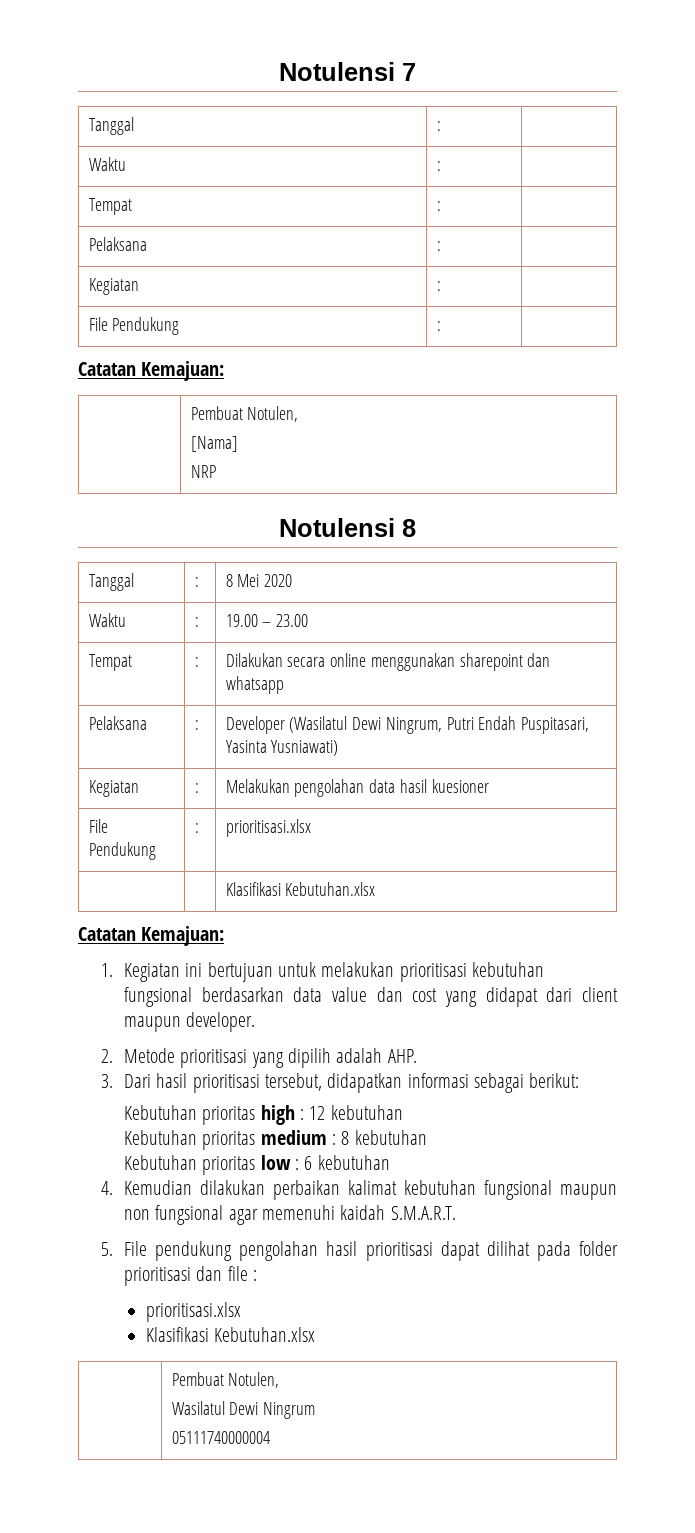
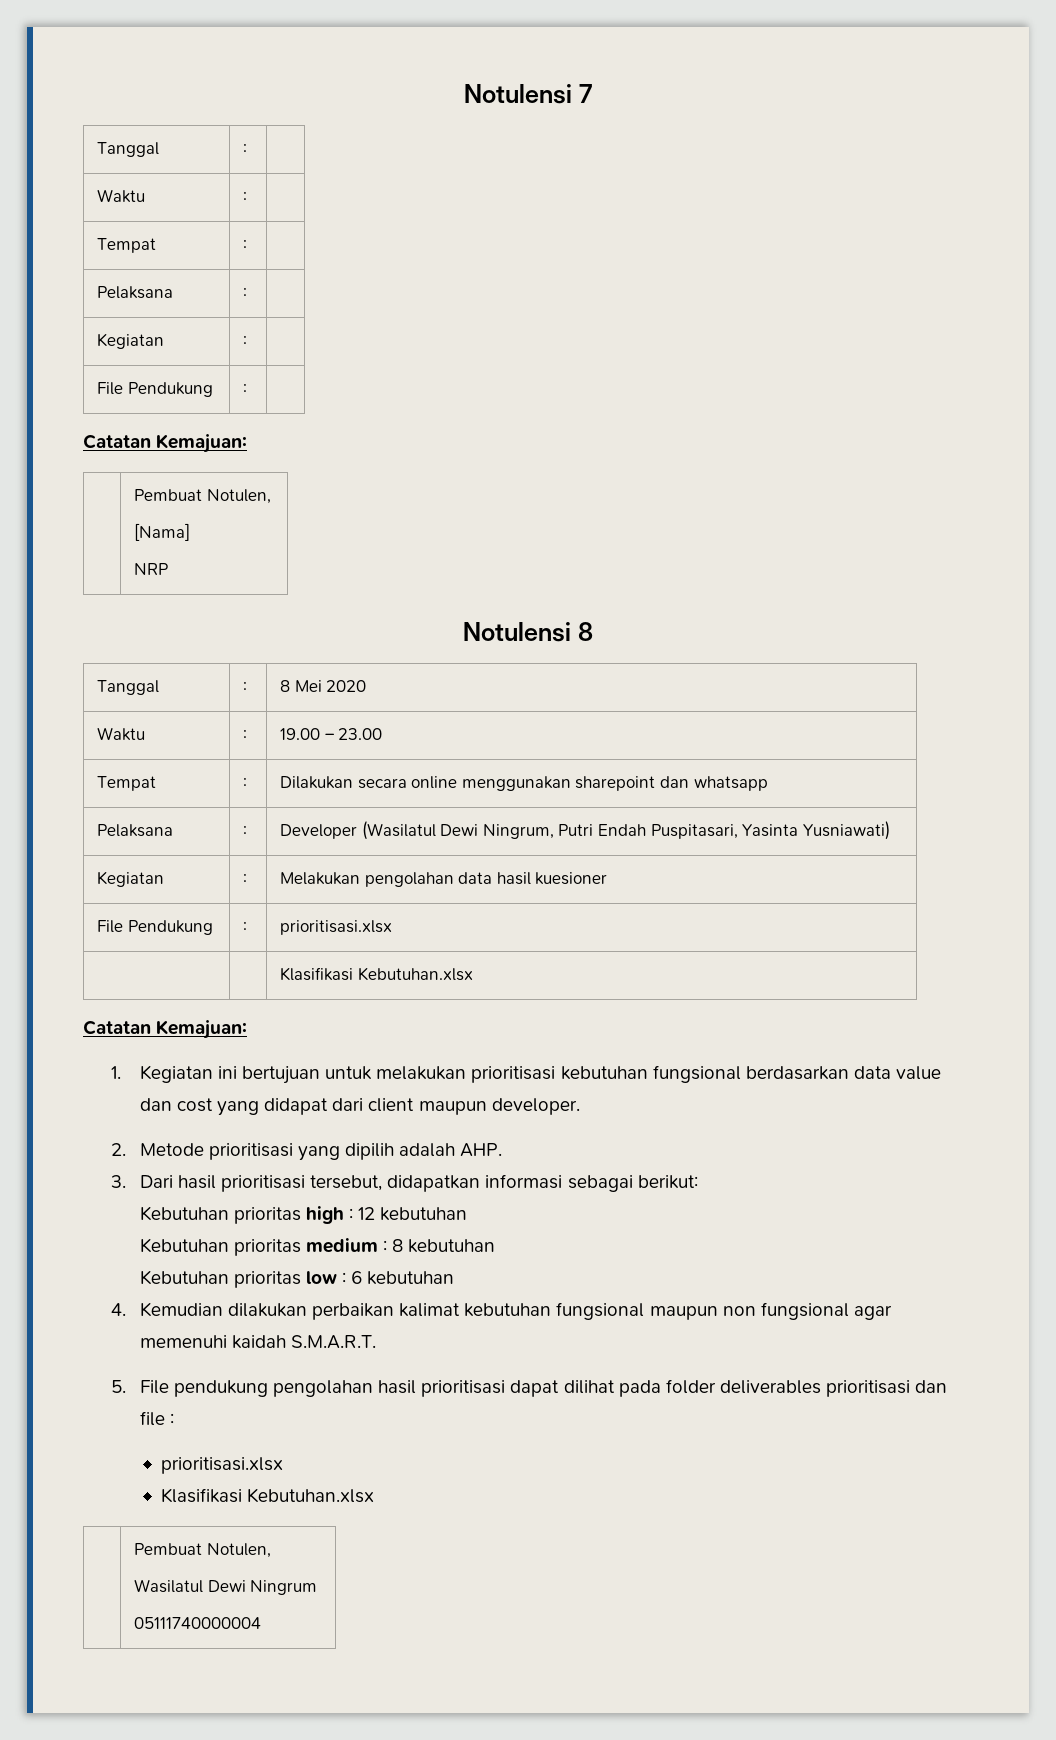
- 5. File pendukung pengolahan hasil prioritisasi dapat dilihat pada folder prioritisasi dan file :
+ 5. File pendukung pengolahan hasil prioritisasi dapat dilihat pada folder deliverables prioritisasi dan file :

